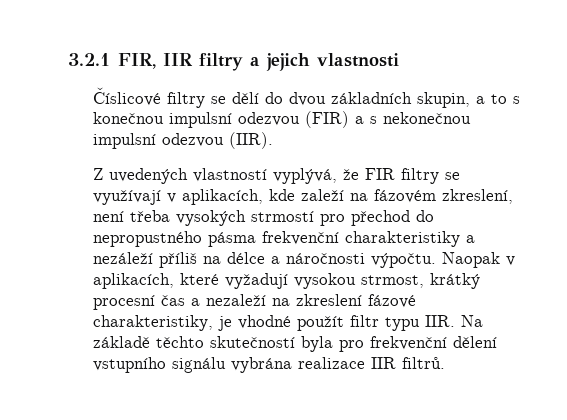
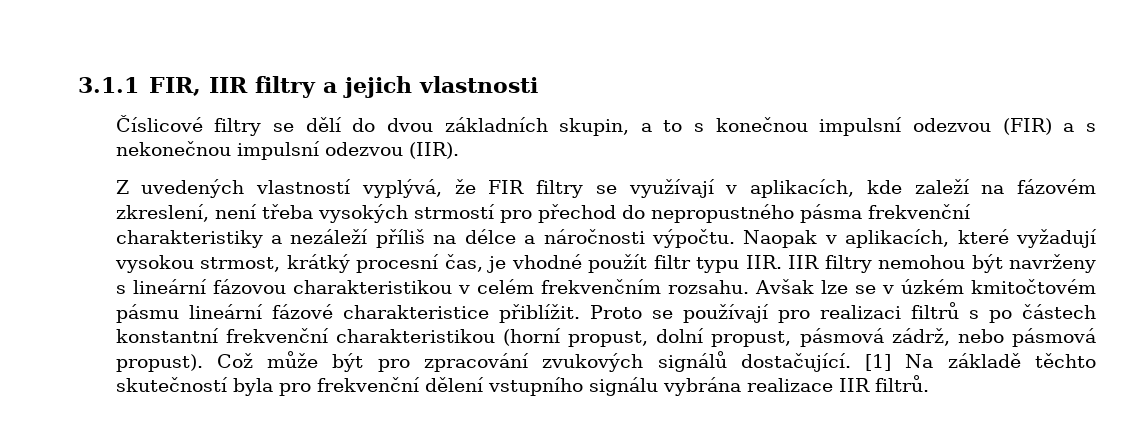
- 3.2.1 FIR, IIR filtry a jejich vlastnosti
+ 3.1.1 FIR, IIR filtry a jejich vlastnosti
- Naopak v aplikacích, které vyžadují vysokou strmost, krátký procesní čas a nezaleží na zkreslení fázové charakteristiky, je vhodné použít filtr typu IIR. Na základě těchto skutečností byla pro frekvenční dělení vstupního signálu vybrána realizace IIR filtrů.
+ Naopak v aplikacích, které vyžadují vysokou strmost, krátký procesní čas, je vhodné použít filtr typu IIR. IIR filtry nemohou být navrženy s lineární fázovou charakteristikou v celém frekvenčním rozsahu. Avšak lze se v úzkém kmitočtovém pásmu lineární fázové charakteristice přiblížit. Proto se používají pro realizaci filtrů s po částech konstantní frekvenční charakteristikou (horní propust, dolní propust, pásmová zádrž, nebo pásmová propust). Což může být pro zpracování zvukových signálů dostačující. [1] Na základě těchto skutečností byla pro frekvenční dělení vstupního signálu vybrána realizace IIR filtrů.

